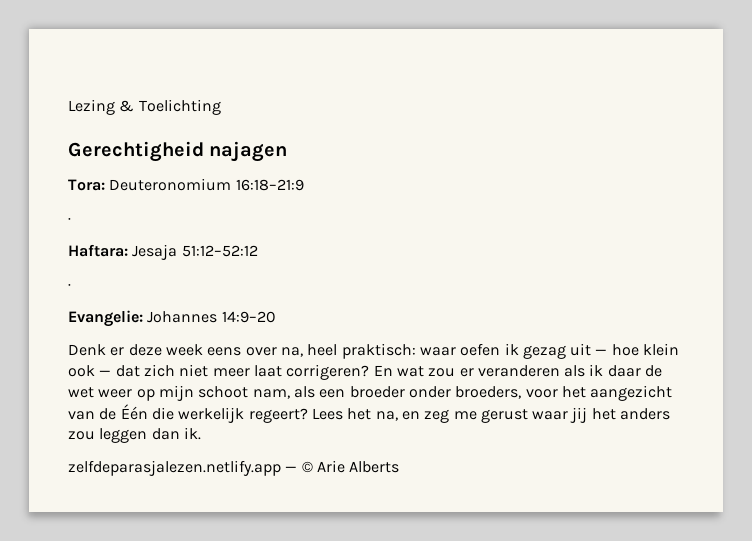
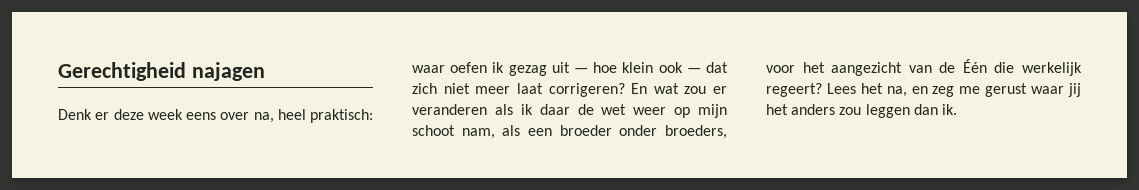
- Lezing & Toelichting
- Tora: Deuteronomium 16:18–21:9
- ·
- Haftara: Jesaja 51:12–52:12
- ·
- Evangelie: Johannes 14:9–20
- zelfdeparasjalezen.netlify.app — © Arie Alberts

